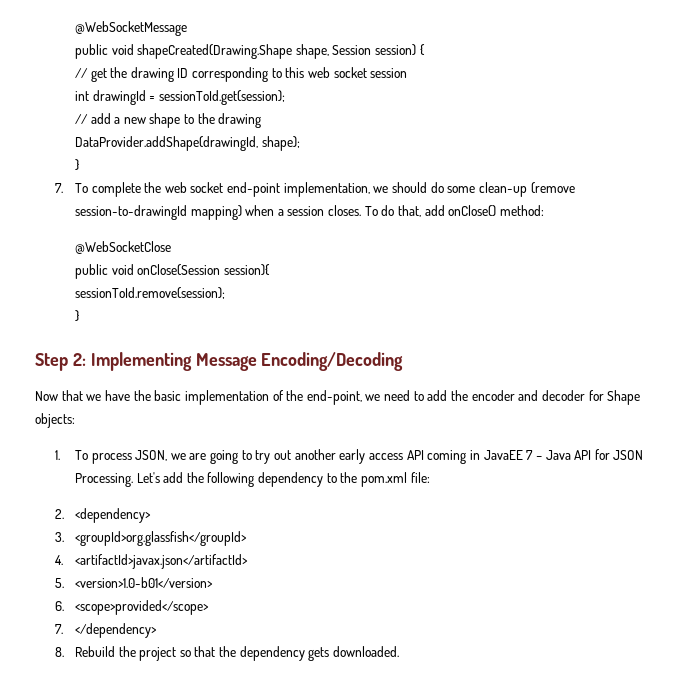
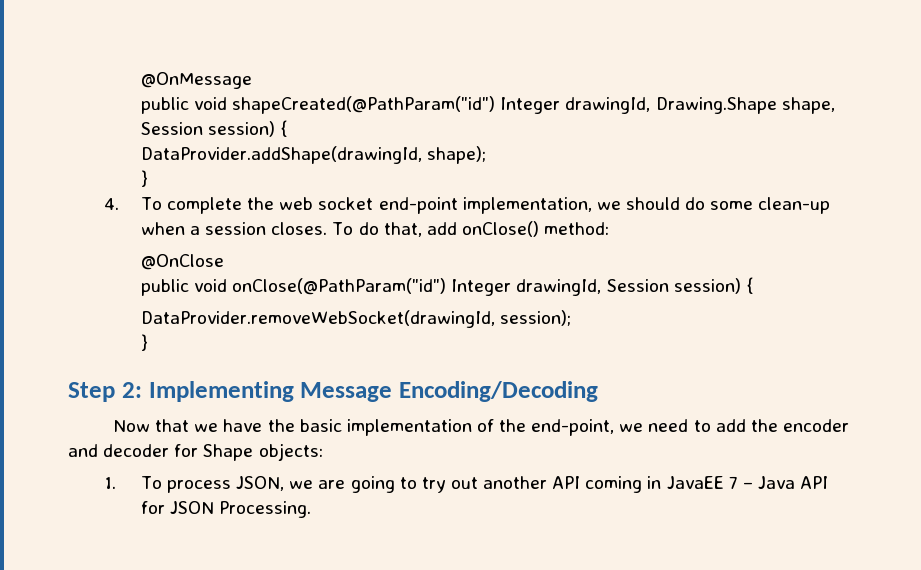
- @WebSocketMessage
- public void shapeCreated(Drawing.Shape shape, Session session) {
+ @OnMessage
+ public void shapeCreated(@PathParam("id") Integer drawingId, Drawing.Shape shape, Session session) {
- // get the drawing ID corresponding to this web socket session
- int drawingId = sessionToId.get(session);
- // add a new shape to the drawing
- 7. To complete the web socket end-point implementation, we should do some clean-up (remove session-to-drawingId mapping) when a session closes.
+ 4. To complete the web socket end-point implementation, we should do some clean-up when a session closes.
- @WebSocketClose
- public void onClose(Session session){
- sessionToId.remove(session);
+ @OnClose
+ public void onClose(@PathParam("id") Integer drawingId, Session session) {
+ DataProvider.removeWebSocket(drawingId, session);
- 1. To process JSON, we are going to try out another early access API coming in JavaEE 7 – Java API for JSON Processing. Let's add the following dependency to the pom.xml file:
- 2. <dependency>
- 3. <groupId>org.glassfish</groupId>
- 4. <artifactId>javax.json</artifactId>
- 5. <version>1.0-b01</version>
- 6. <scope>provided</scope>
- 7. </dependency>
- 8. Rebuild the project so that the dependency gets downloaded.
+ 1. To process JSON, we are going to try out another API coming in JavaEE 7 – Java API for JSON Processing.

